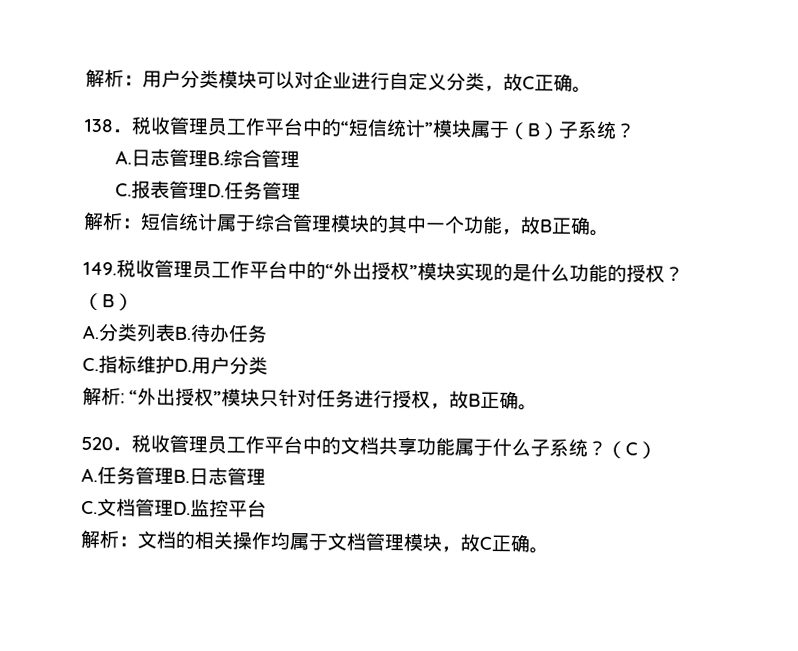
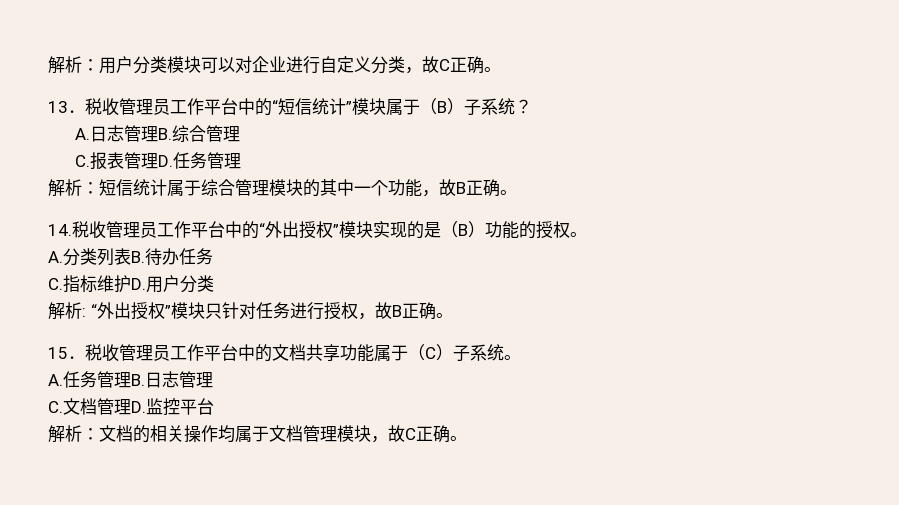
- 138．税收管理员工作平台中的“短信统计”模块属于（B）子系统？
+ 13．税收管理员工作平台中的“短信统计”模块属于（B）子系统？
- 149.税收管理员工作平台中的“外出授权”模块实现的是什么功能的授权？（B）
+ 14.税收管理员工作平台中的“外出授权”模块实现的是（B）功能的授权。
- 520．税收管理员工作平台中的文档共享功能属于什么子系统？（C）
+ 15．税收管理员工作平台中的文档共享功能属于（C）子系统。

